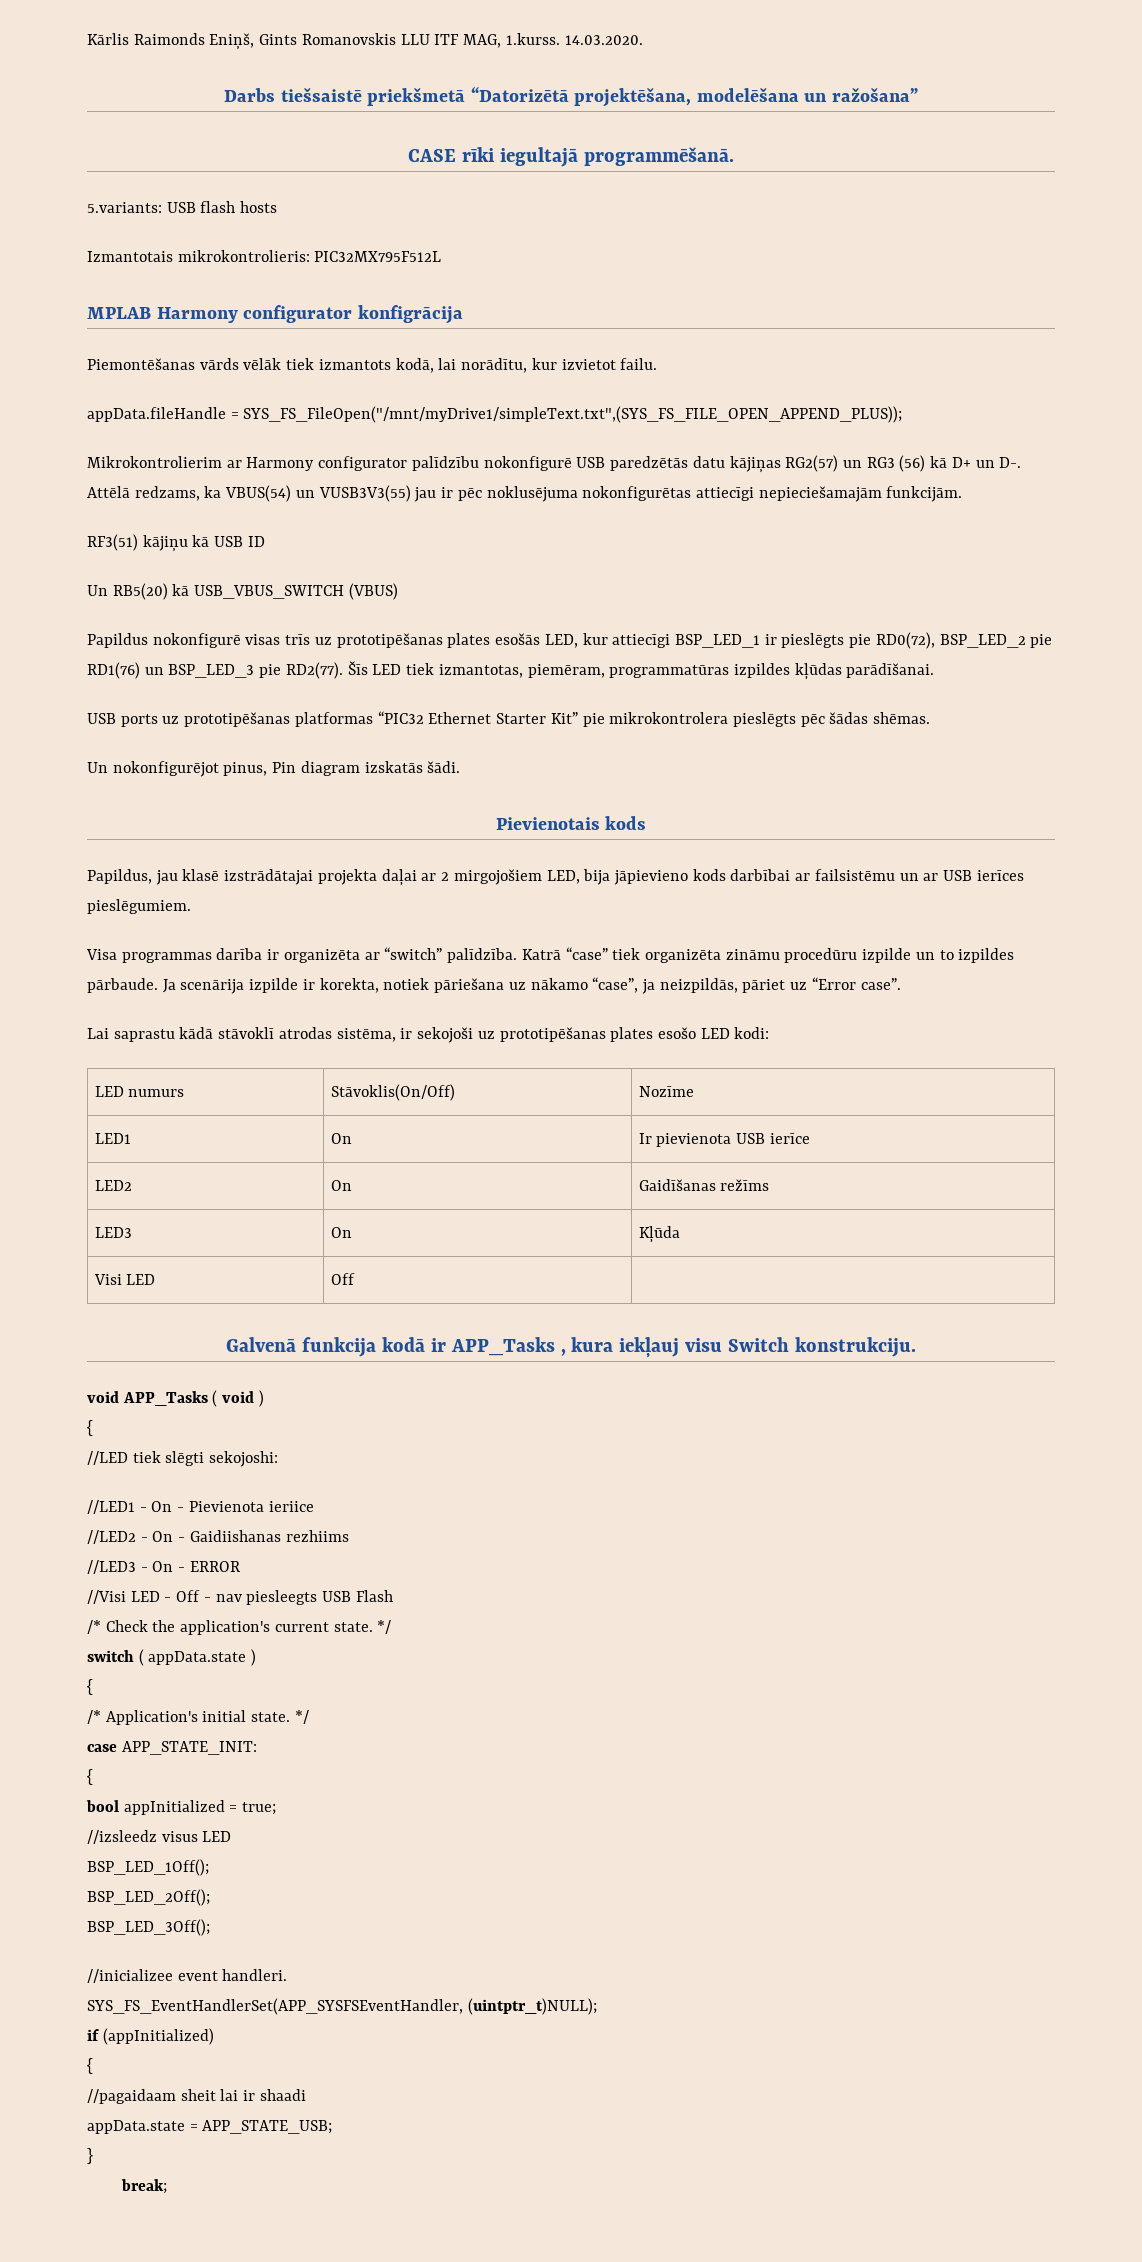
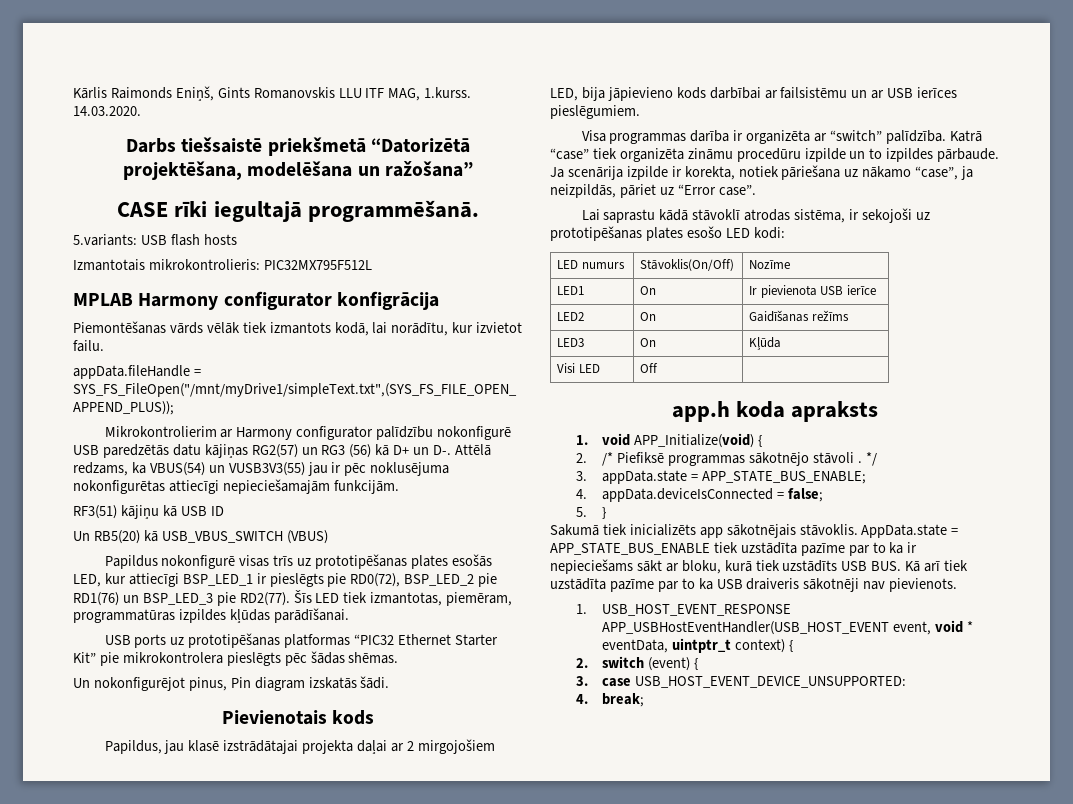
- Galvenā funkcija kodā ir APP_Tasks , kura iekļauj visu Switch konstrukciju.
- void APP_Tasks ( void )
- {
- //LED tiek slēgti sekojoshi:
- //LED1 - On - Pievienota ieriice
- //LED2 - On - Gaidiishanas rezhiims
- //LED3 - On - ERROR
- //Visi LED - Off - nav piesleegts USB Flash
- /* Check the application's current state. */
- switch ( appData.state )
- {
- /* Application's initial state. */
- case APP_STATE_INIT:
- {
- bool appInitialized = true;
- //izsleedz visus LED
- BSP_LED_1Off();
- BSP_LED_2Off();
- BSP_LED_3Off();
- //inicializee event handleri.
- SYS_FS_EventHandlerSet(APP_SYSFSEventHandler, (uintptr_t)NULL);
- if (appInitialized)
- {
- //pagaidaam sheit lai ir shaadi
- appData.state = APP_STATE_USB;
- }
- break;
+ app.h koda apraksts
+ 1. void APP_Initialize(void) {
+ 2. /* Piefiksē programmas sākotnējo stāvoli . */
+ 3. appData.state = APP_STATE_BUS_ENABLE;
+ 4. appData.deviceIsConnected = false;
+ 5. }
+ Sakumā tiek inicializēts app sākotnējais stāvoklis. AppData.state = APP_STATE_BUS_ENABLE tiek uzstādīta pazīme par to ka ir nepieciešams sākt ar bloku, kurā tiek uzstādīts USB BUS. Kā arī tiek uzstādīta pazīme par to ka USB draiveris sākotnēji nav pievienots.
+ 1. USB_HOST_EVENT_RESPONSE APP_USBHostEventHandler(USB_HOST_EVENT event, void * eventData, uintptr_t context) {
+ 2. switch (event) {
+ 3. case USB_HOST_EVENT_DEVICE_UNSUPPORTED:
+ 4. break;

